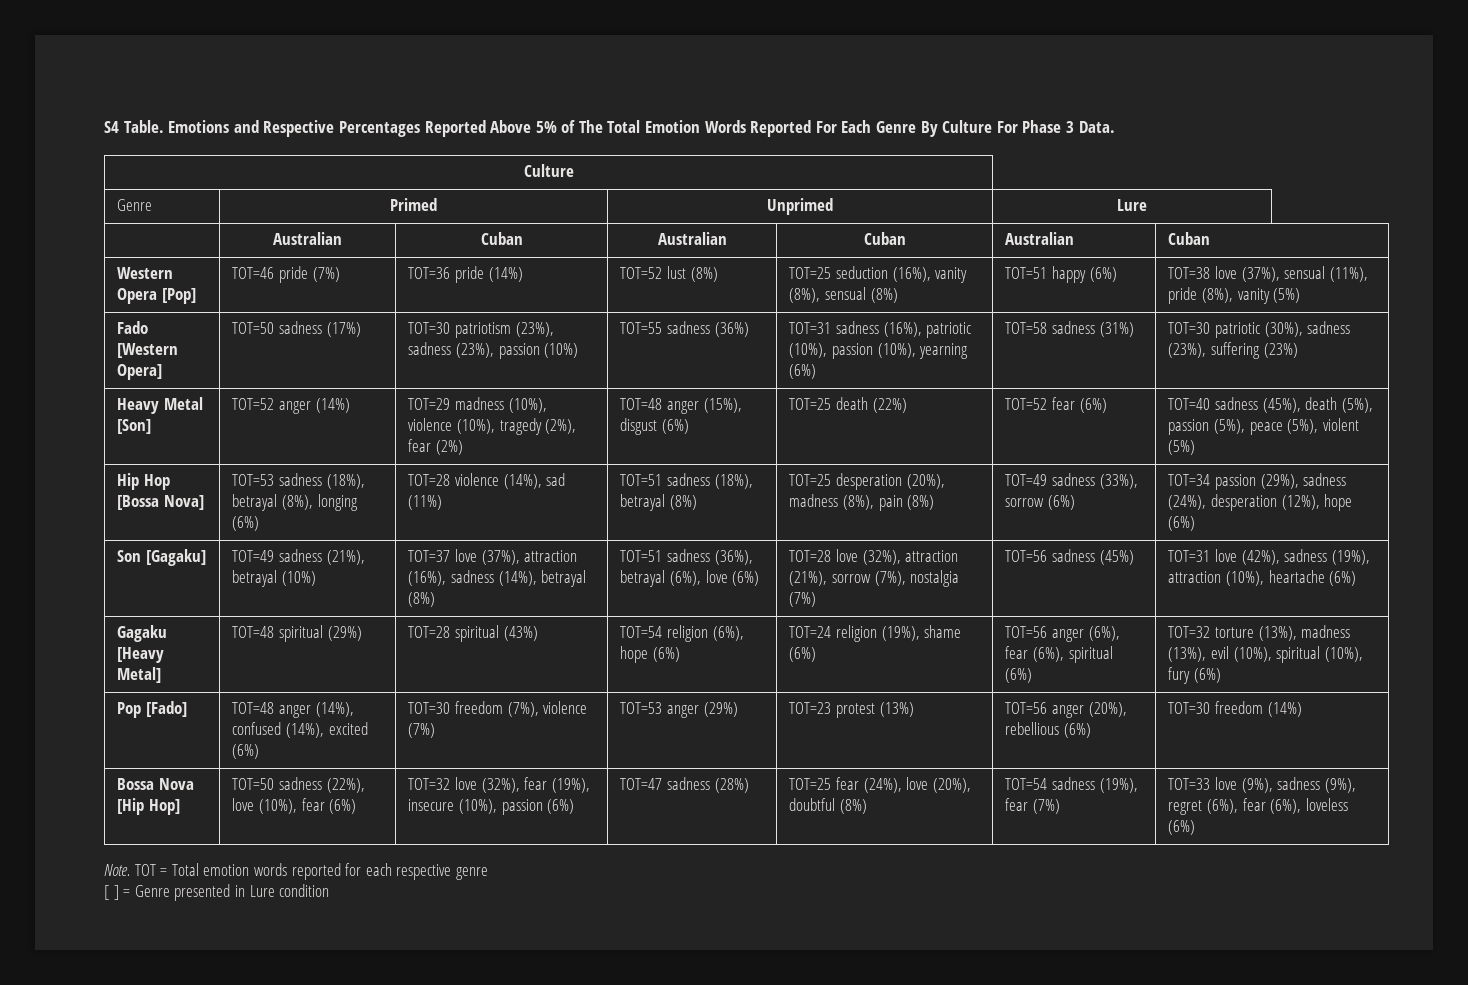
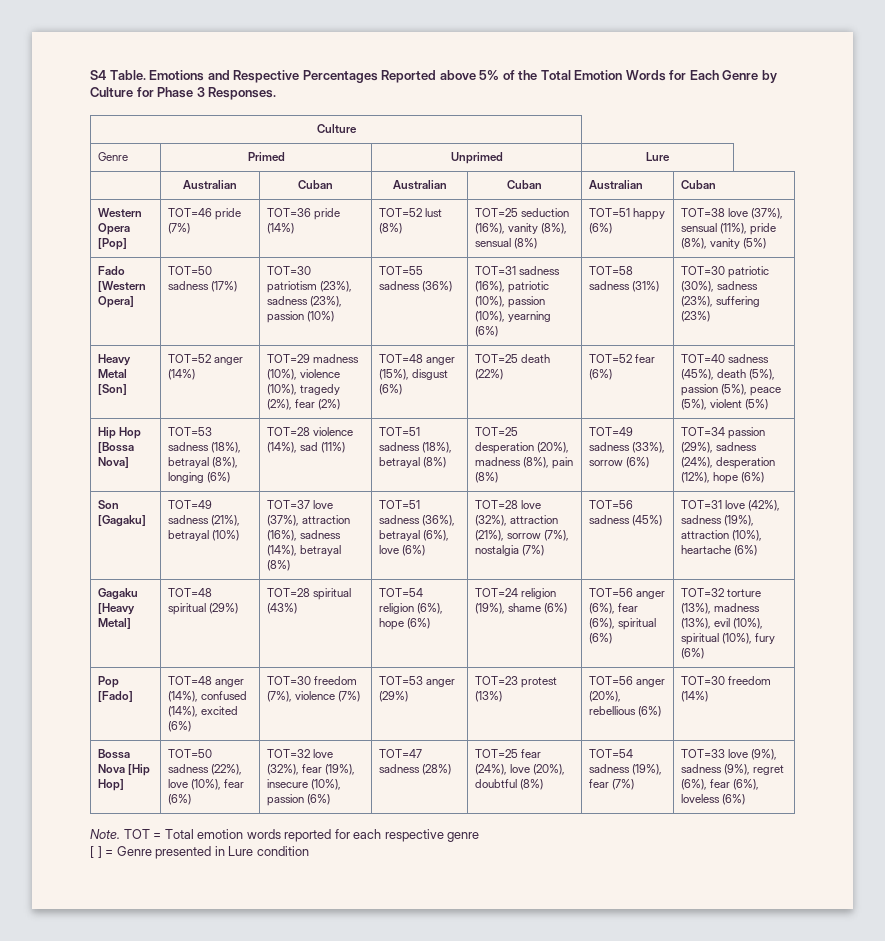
- Emotions and Respective Percentages Reported Above 5% of The Total Emotion Words Reported For Each Genre By Culture For Phase 3 Data.
+ Emotions and Respective Percentages Reported above 5% of the Total Emotion Words for Each Genre by Culture for Phase 3 Responses.

